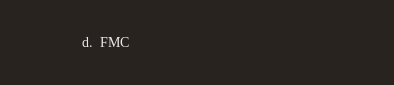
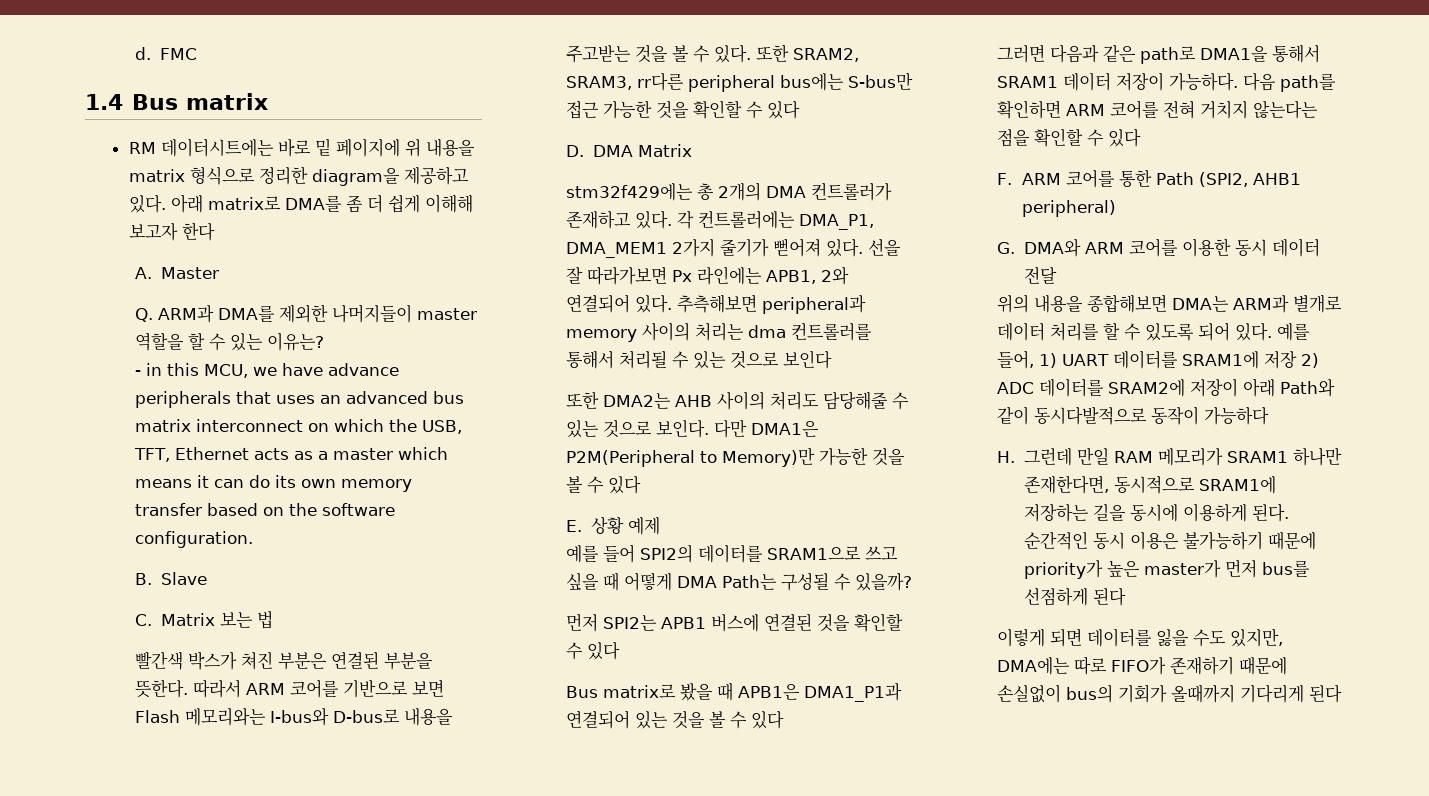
+ 1.4 Bus matrix
+ RM 데이터시트에는 바로 밑 페이지에 위 내용을 matrix 형식으로 정리한 diagram을 제공하고 있다. 아래 matrix로 DMA를 좀 더 쉽게 이해해 보고자 한다
+ A. Master
+ Q. ARM과 DMA를 제외한 나머지들이 master 역할을 할 수 있는 이유는?
+ - in this MCU, we have advance peripherals that uses an advanced bus matrix interconnect on which the USB, TFT, Ethernet acts as a master which means it can do its own memory transfer based on the software configuration.
+ B. Slave
+ C. Matrix 보는 법
+ 빨간색 박스가 쳐진 부분은 연결된 부분을 뜻한다. 따라서 ARM 코어를 기반으로 보면 Flash 메모리와는 I-bus와 D-bus로 내용을 주고받는 것을 볼 수 있다. 또한 SRAM2, SRAM3, rr다른 peripheral bus에는 S-bus만 접근 가능한 것을 확인할 수 있다
+ D. DMA Matrix
+ stm32f429에는 총 2개의 DMA 컨트롤러가 존재하고 있다. 각 컨트롤러에는 DMA_P1, DMA_MEM1 2가지 줄기가 뻗어져 있다. 선을 잘 따라가보면 Px 라인에는 APB1, 2와 연결되어 있다. 추측해보면 peripheral과 memory 사이의 처리는 dma 컨트롤러를 통해서 처리될 수 있는 것으로 보인다
+ 또한 DMA2는 AHB 사이의 처리도 담당해줄 수 있는 것으로 보인다. 다만 DMA1은 P2M(Peripheral to Memory)만 가능한 것을 볼 수 있다
+ E. 상황 예제
+ 예를 들어 SPI2의 데이터를 SRAM1으로 쓰고 싶을 때 어떻게 DMA Path는 구성될 수 있을까?
+ 먼저 SPI2는 APB1 버스에 연결된 것을 확인할 수 있다
+ Bus matrix로 봤을 때 APB1은 DMA1_P1과 연결되어 있는 것을 볼 수 있다
+ 그러면 다음과 같은 path로 DMA1을 통해서 SRAM1 데이터 저장이 가능하다. 다음 path를 확인하면 ARM 코어를 전혀 거치지 않는다는 점을 확인할 수 있다
+ F. ARM 코어를 통한 Path (SPI2, AHB1 peripheral)
+ G. DMA와 ARM 코어를 이용한 동시 데이터 전달
+ 위의 내용을 종합해보면 DMA는 ARM과 별개로 데이터 처리를 할 수 있도록 되어 있다. 예를 들어, 1) UART 데이터를 SRAM1에 저장 2) ADC 데이터를 SRAM2에 저장이 아래 Path와 같이 동시다발적으로 동작이 가능하다
+ H. 그런데 만일 RAM 메모리가 SRAM1 하나만 존재한다면, 동시적으로 SRAM1에 저장하는 길을 동시에 이용하게 된다. 순간적인 동시 이용은 불가능하기 때문에 priority가 높은 master가 먼저 bus를 선점하게 된다
+ 이렇게 되면 데이터를 잃을 수도 있지만, DMA에는 따로 FIFO가 존재하기 때문에 손실없이 bus의 기회가 올때까지 기다리게 된다

